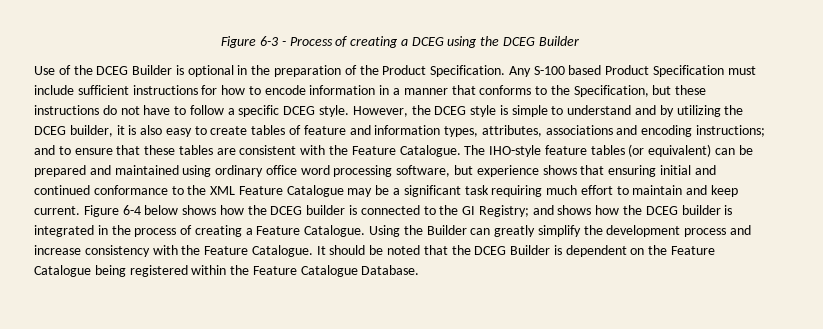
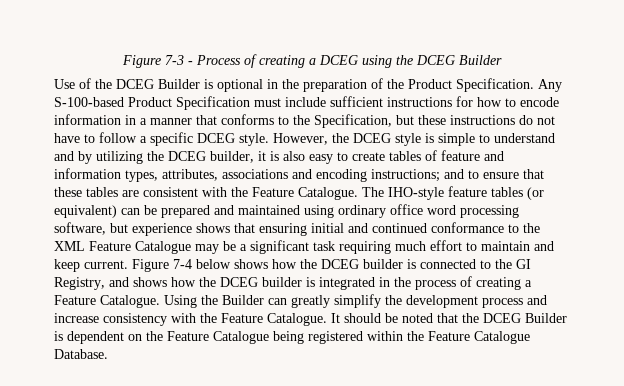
- Figure 6-3 - Process of creating a DCEG using the DCEG Builder
+ Figure 7-3 - Process of creating a DCEG using the DCEG Builder
- Any S-100 based Product Specification must include sufficient instructions for how to encode information in a manner that conforms to the Specification, but these instructions do not have to follow a specific DCEG style.
+ Any S-100-based Product Specification must include sufficient instructions for how to encode information in a manner that conforms to the Specification, but these instructions do not have to follow a specific DCEG style.
- Figure 6-4 below shows how the DCEG builder is connected to the GI Registry; and shows how the DCEG builder is integrated in the process of creating a Feature Catalogue.
+ Figure 7-4 below shows how the DCEG builder is connected to the GI Registry, and shows how the DCEG builder is integrated in the process of creating a Feature Catalogue.

